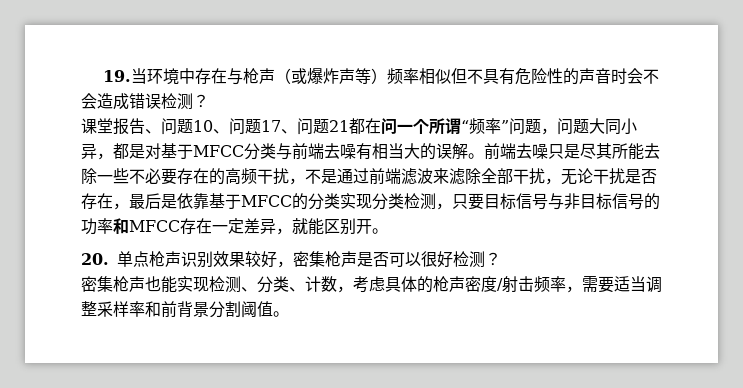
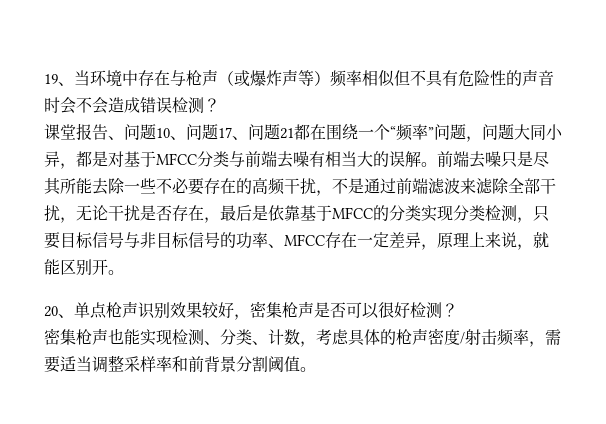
- 19.当环境中存在与枪声（或爆炸声等）频率相似但不具有危险性的声音时会不会造成错误检测？
+ 19、当环境中存在与枪声（或爆炸声等）频率相似但不具有危险性的声音时会不会造成错误检测？
- 课堂报告、问题10、问题17、问题21都在问一个所谓“频率”问题，问题大同小异，都是对基于MFCC分类与前端去噪有相当大的误解。
+ 课堂报告、问题10、问题17、问题21都在围绕一个“频率”问题，问题大同小异，都是对基于MFCC分类与前端去噪有相当大的误解。
- 前端去噪只是尽其所能去除一些不必要存在的高频干扰，不是通过前端滤波来滤除全部干扰，无论干扰是否存在，最后是依靠基于MFCC的分类实现分类检测，只要目标信号与非目标信号的功率和MFCC存在一定差异，就能区别开。
+ 前端去噪只是尽其所能去除一些不必要存在的高频干扰，不是通过前端滤波来滤除全部干扰，无论干扰是否存在，最后是依靠基于MFCC的分类实现分类检测，只要目标信号与非目标信号的功率、MFCC存在一定差异，原理上来说，就能区别开。
- 20.单点枪声识别效果较好，密集枪声是否可以很好检测？
+ 20、单点枪声识别效果较好，密集枪声是否可以很好检测？

